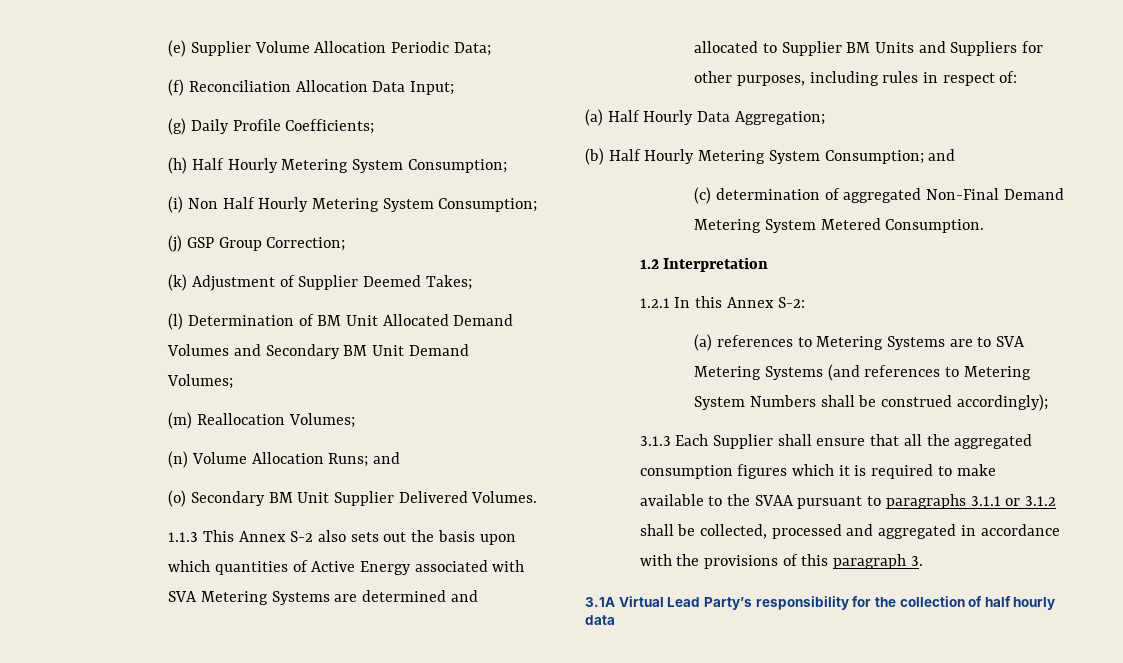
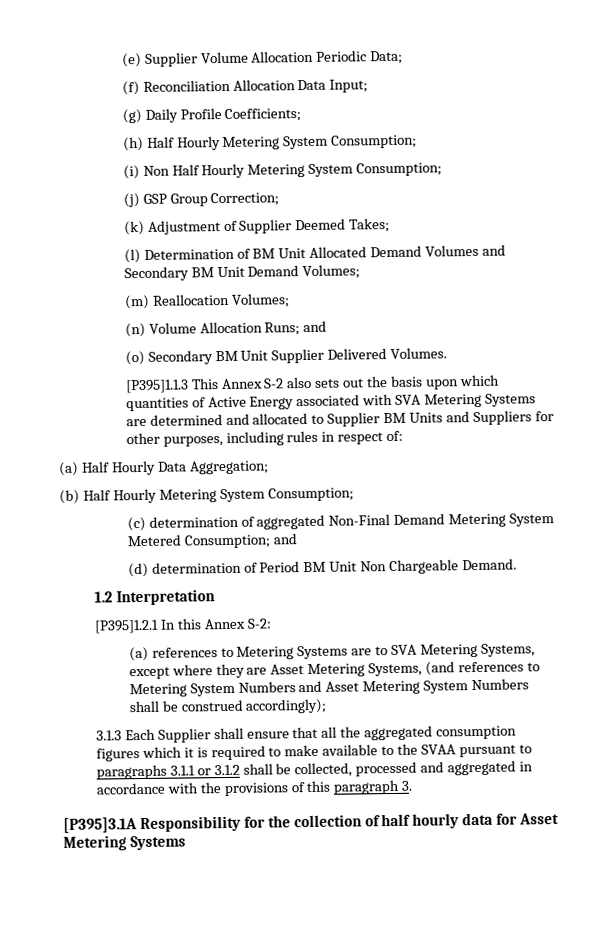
- 1.1.3 This Annex S-2 also sets out the basis upon which quantities of Active Energy associated with SVA Metering Systems are determined and allocated to Supplier BM Units and Suppliers for other purposes, including rules in respect of:
+ [P395]1.1.3 This Annex S-2 also sets out the basis upon which quantities of Active Energy associated with SVA Metering Systems are determined and allocated to Supplier BM Units and Suppliers for other purposes, including rules in respect of:
- (b) Half Hourly Metering System Consumption; and
+ (b) Half Hourly Metering System Consumption;
- (c) determination of aggregated Non-Final Demand Metering System Metered Consumption.
+ (c) determination of aggregated Non-Final Demand Metering System Metered Consumption; and
+ (d) determination of Period BM Unit Non Chargeable Demand.
- 1.2.1 In this Annex S-2:
+ [P395]1.2.1 In this Annex S-2:
- (a) references to Metering Systems are to SVA Metering Systems (and references to Metering System Numbers shall be construed accordingly);
+ (a) references to Metering Systems are to SVA Metering Systems, except where they are Asset Metering Systems, (and references to Metering System Numbers and Asset Metering System Numbers shall be construed accordingly);
- 3.1A Virtual Lead Party’s responsibility for the collection of half hourly data
+ [P395]3.1A Responsibility for the collection of half hourly data for Asset Metering Systems

